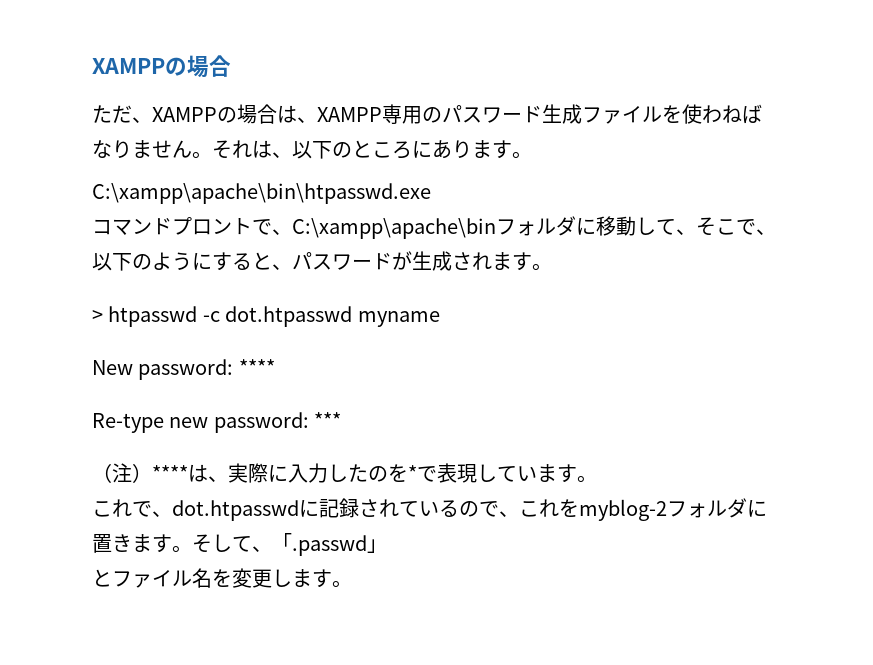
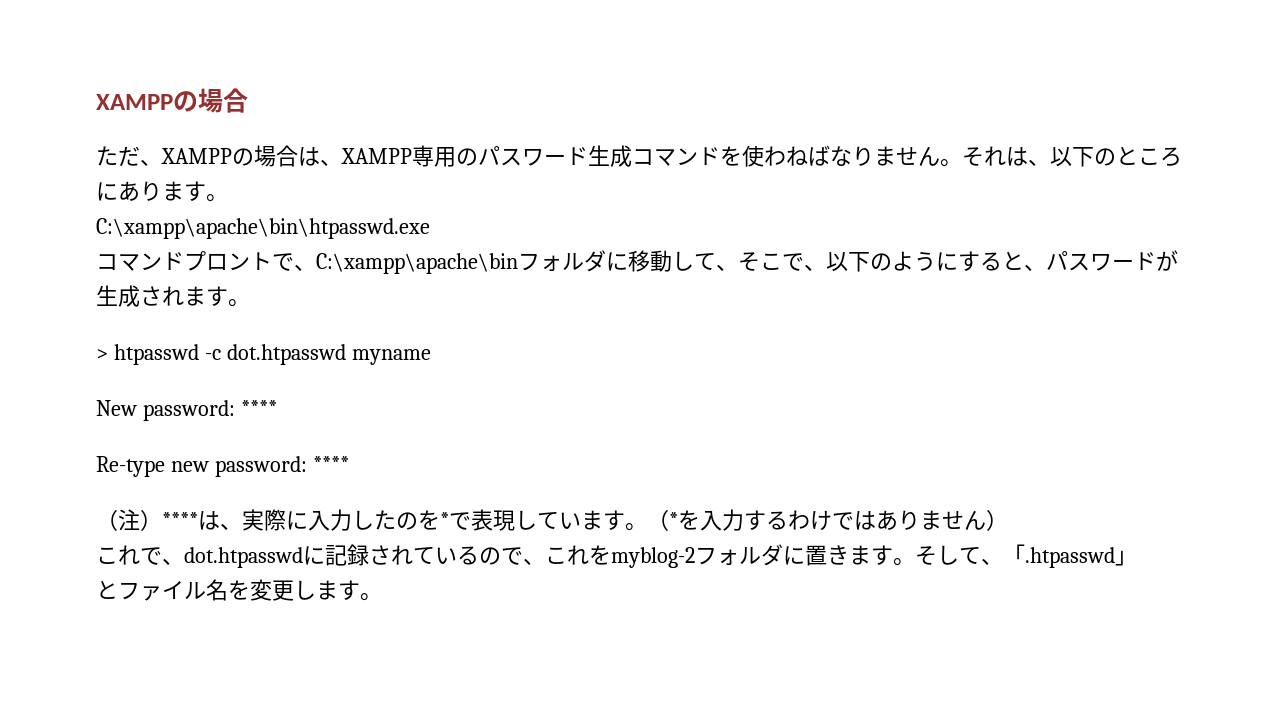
- ただ、XAMPPの場合は、XAMPP専用のパスワード生成ファイルを使わねばなりません。
+ ただ、XAMPPの場合は、XAMPP専用のパスワード生成コマンドを使わねばなりません。
- Re-type new password: ***
+ Re-type new password: ****
+ （*を入力するわけではありません）
- そして、「.passwd」
+ そして、「.htpasswd」

